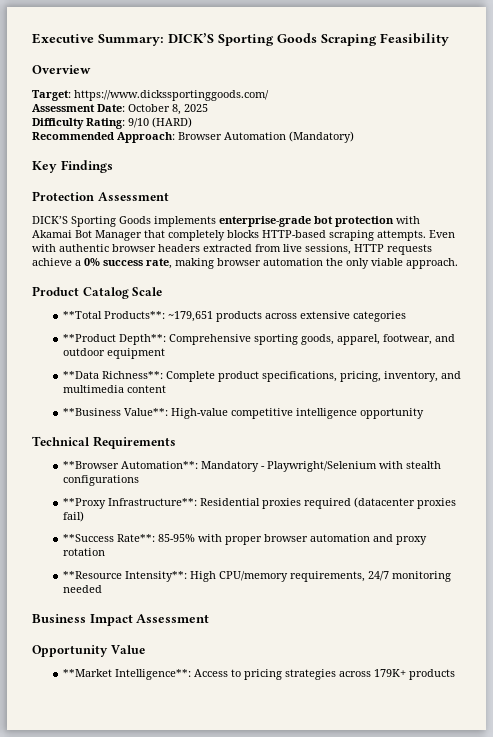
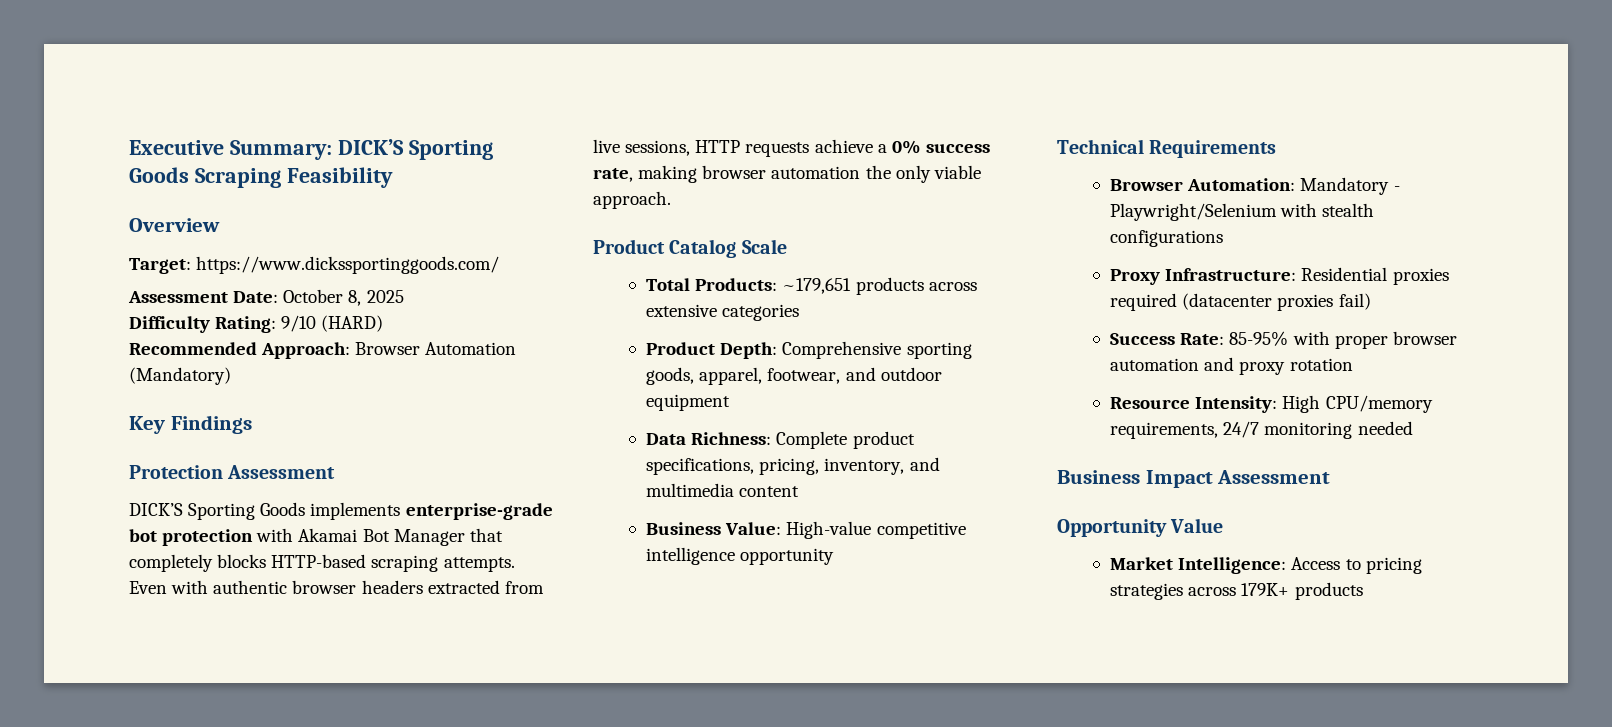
- **Total Products**: ~179,651 products across extensive categories
+ Total Products: ~179,651 products across extensive categories
- **Product Depth**: Comprehensive sporting goods, apparel, footwear, and outdoor equipment
+ Product Depth: Comprehensive sporting goods, apparel, footwear, and outdoor equipment
- **Data Richness**: Complete product specifications, pricing, inventory, and multimedia content
+ Data Richness: Complete product specifications, pricing, inventory, and multimedia content
- **Business Value**: High-value competitive intelligence opportunity
+ Business Value: High-value competitive intelligence opportunity
- **Browser Automation**: Mandatory - Playwright/Selenium with stealth configurations
+ Browser Automation: Mandatory - Playwright/Selenium with stealth configurations
- **Proxy Infrastructure**: Residential proxies required (datacenter proxies fail)
+ Proxy Infrastructure: Residential proxies required (datacenter proxies fail)
- **Success Rate**: 85-95% with proper browser automation and proxy rotation
+ Success Rate: 85-95% with proper browser automation and proxy rotation
- **Resource Intensity**: High CPU/memory requirements, 24/7 monitoring needed
+ Resource Intensity: High CPU/memory requirements, 24/7 monitoring needed
- **Market Intelligence**: Access to pricing strategies across 179K+ products
+ Market Intelligence: Access to pricing strategies across 179K+ products

